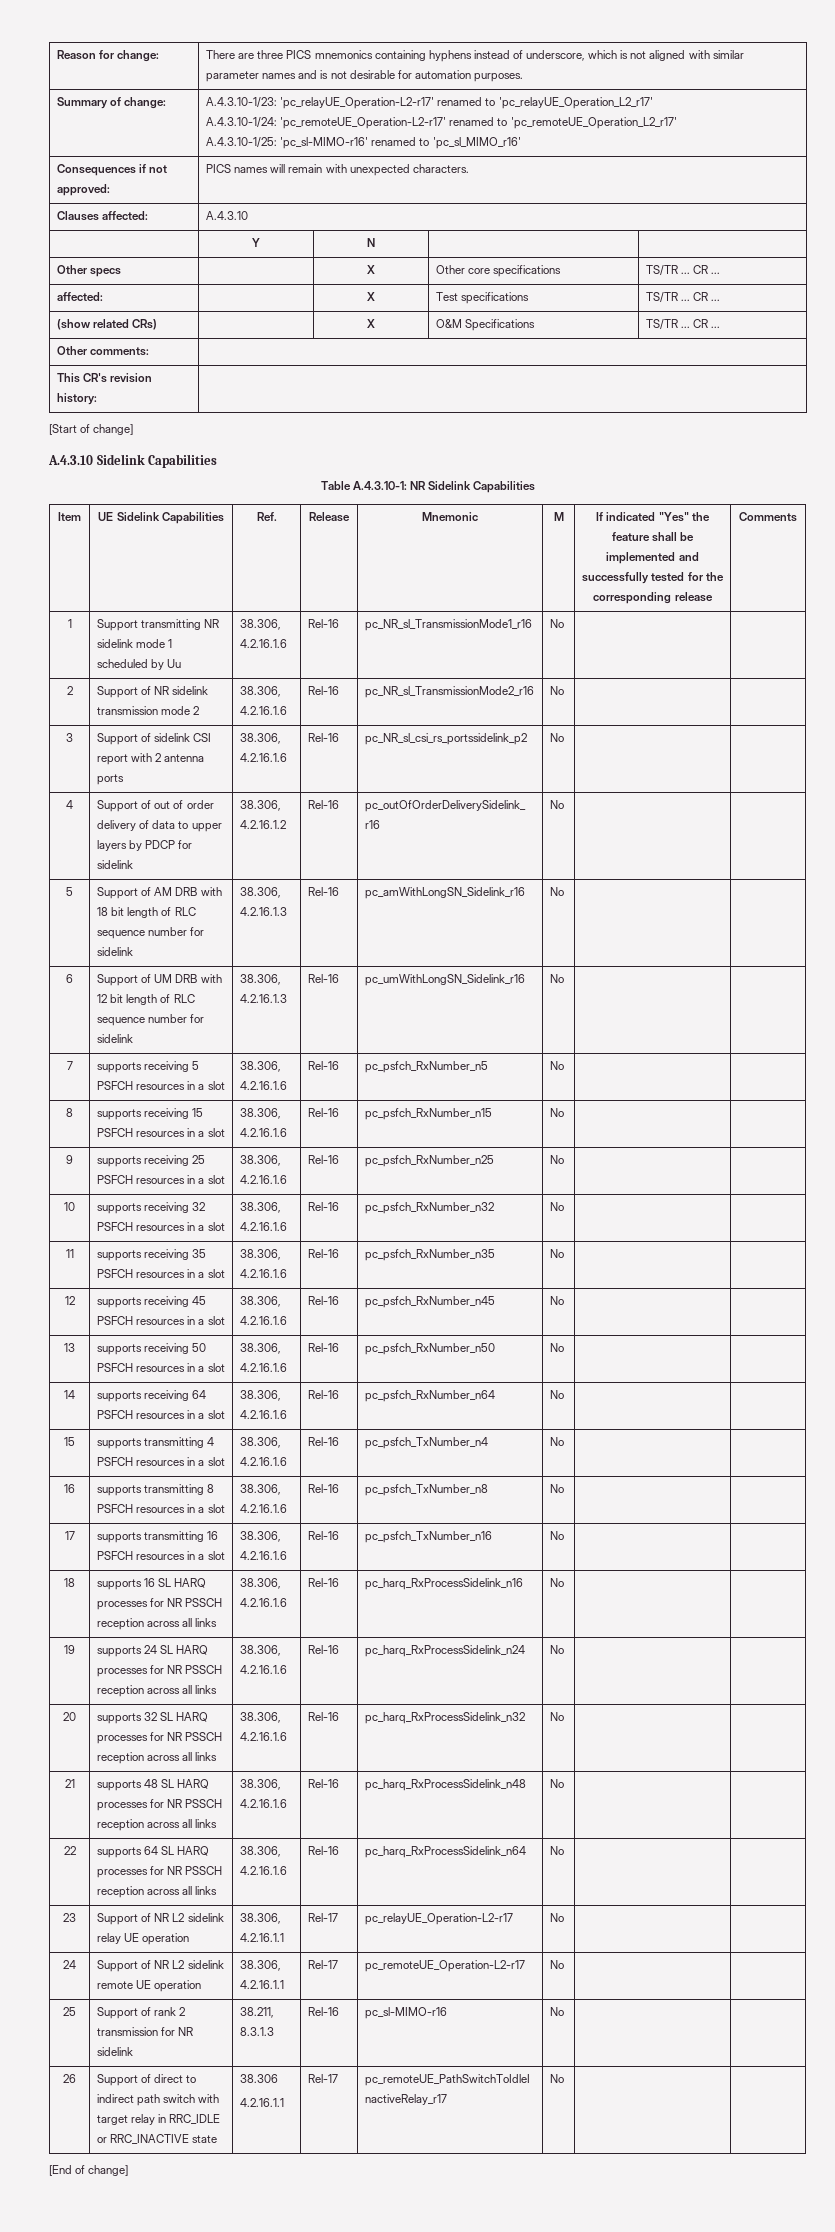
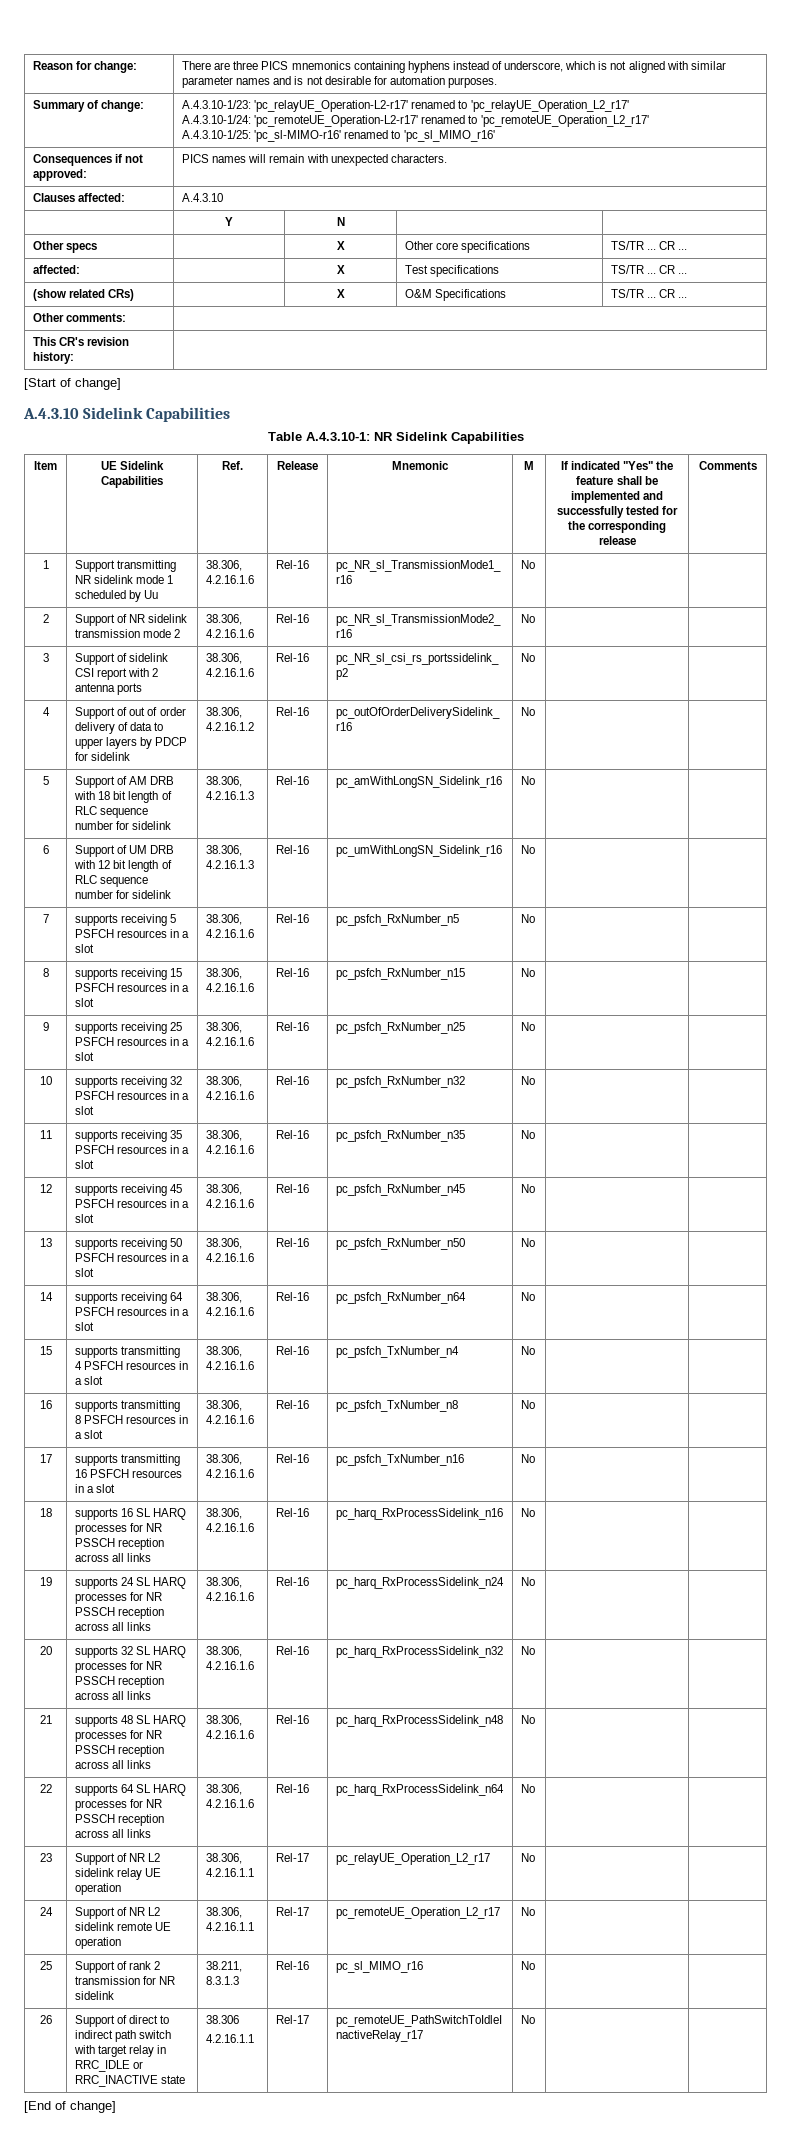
- 23 | Support of NR L2 sidelink relay UE operation | 38.306, 4.2.16.1.1 | Rel-17 | pc_relayUE_Operation-L2-r17 | No | |
+ 23 | Support of NR L2 sidelink relay UE operation | 38.306, 4.2.16.1.1 | Rel-17 | pc_relayUE_Operation_L2_r17 | No | |
- 24 | Support of NR L2 sidelink remote UE operation | 38.306, 4.2.16.1.1 | Rel-17 | pc_remoteUE_Operation-L2-r17 | No | |
+ 24 | Support of NR L2 sidelink remote UE operation | 38.306, 4.2.16.1.1 | Rel-17 | pc_remoteUE_Operation_L2_r17 | No | |
- 25 | Support of rank 2 transmission for NR sidelink | 38.211, 8.3.1.3 | Rel-16 | pc_sl-MIMO-r16 | No | |
+ 25 | Support of rank 2 transmission for NR sidelink | 38.211, 8.3.1.3 | Rel-16 | pc_sl_MIMO_r16 | No | |

